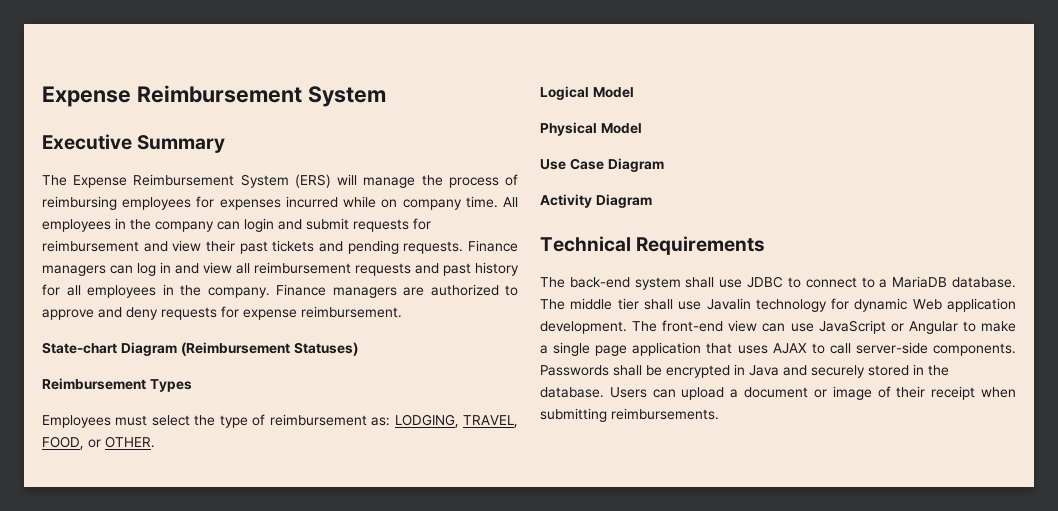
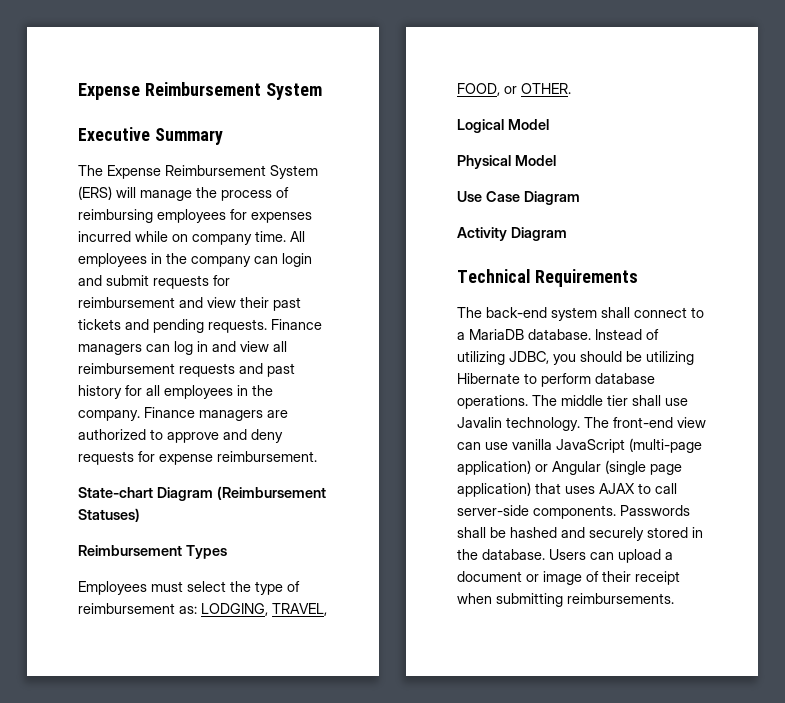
- The back-end system shall use JDBC to connect to a MariaDB database.
+ The back-end system shall connect to a MariaDB database.
+ Instead of utilizing JDBC, you should be utilizing Hibernate to perform database operations.
- The middle tier shall use Javalin technology for dynamic Web application development.
+ The middle tier shall use Javalin technology.
- The front-end view can use JavaScript or Angular to make a single page application that uses AJAX to call server-side components.
+ The front-end view can use vanilla JavaScript (multi-page application) or Angular (single page application) that uses AJAX to call server-side components.
- Passwords shall be encrypted in Java and securely stored in the database.
+ Passwords shall be hashed and securely stored in the database.

